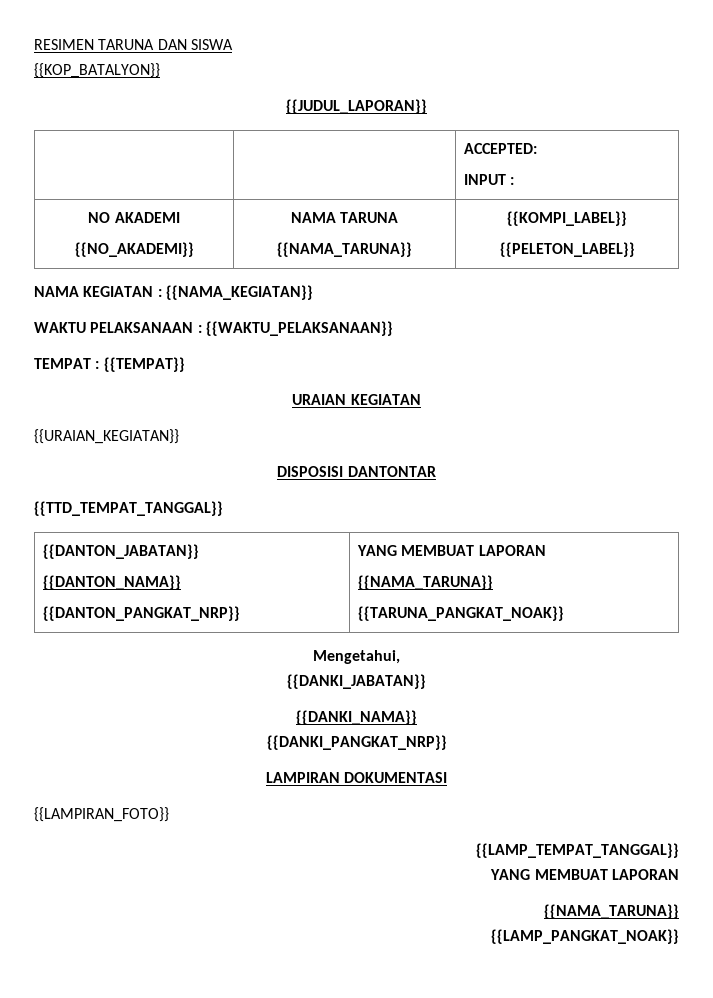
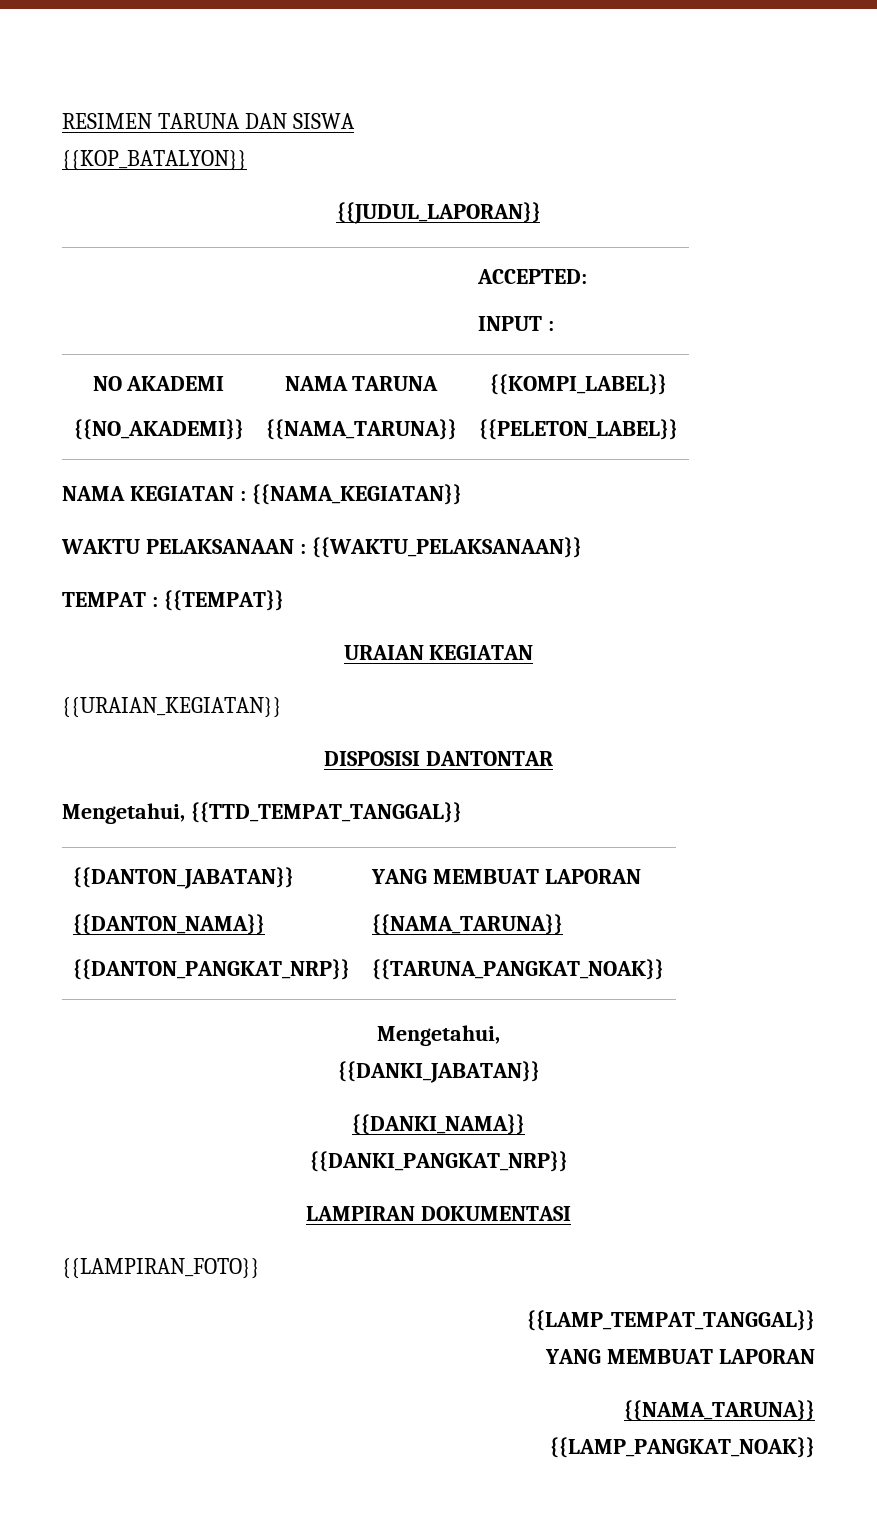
- {{TTD_TEMPAT_TANGGAL}}
+ Mengetahui, {{TTD_TEMPAT_TANGGAL}}

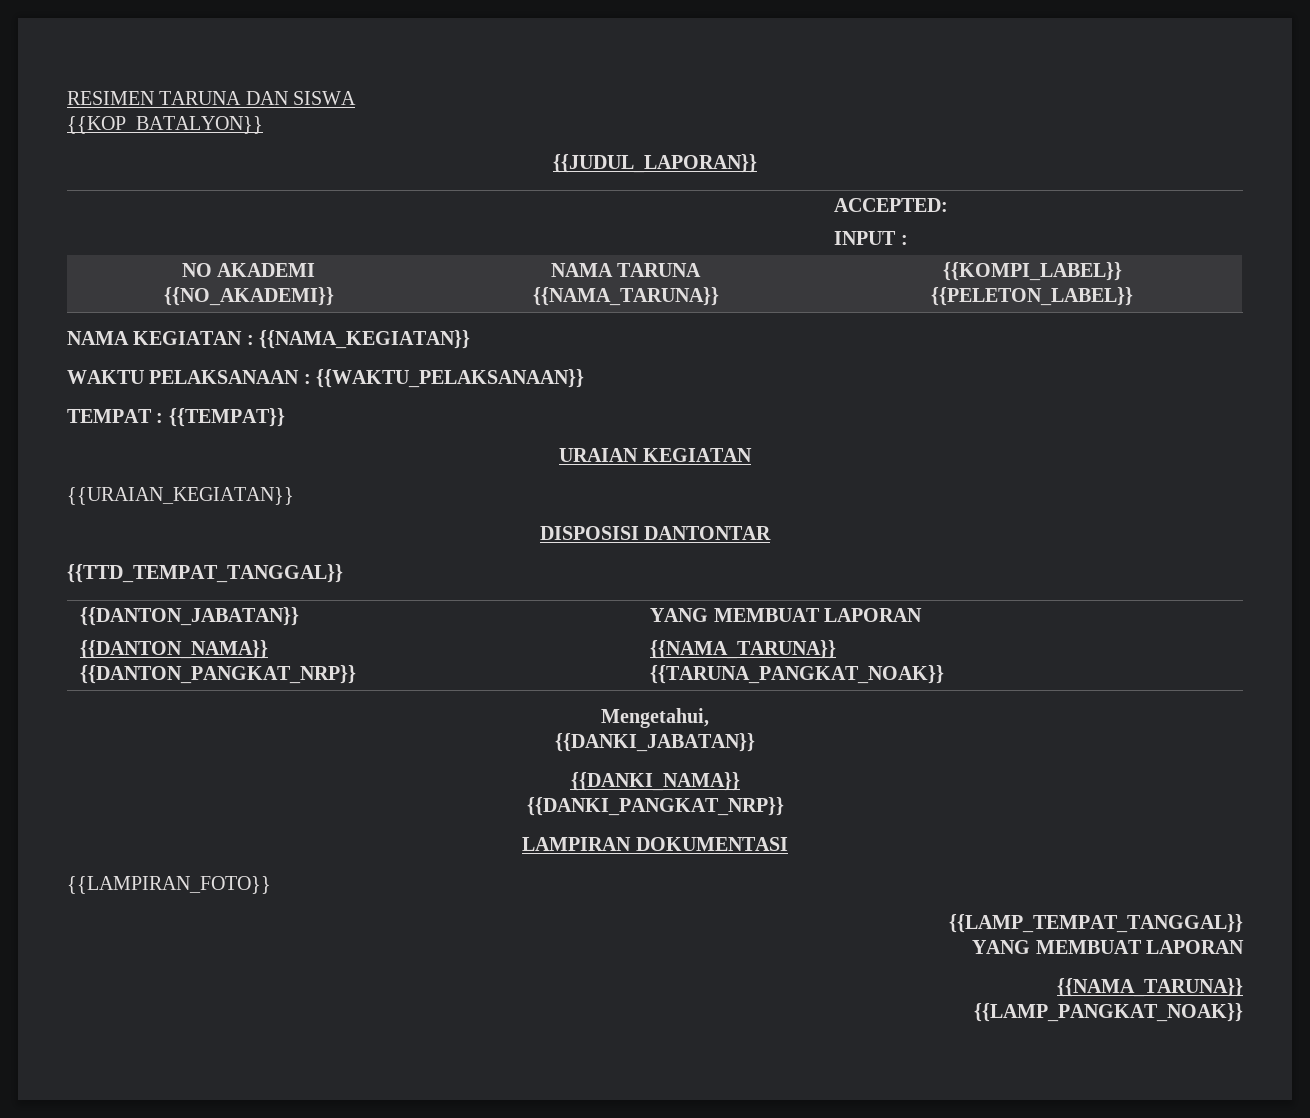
- Mengetahui, {{TTD_TEMPAT_TANGGAL}}
+ {{TTD_TEMPAT_TANGGAL}}

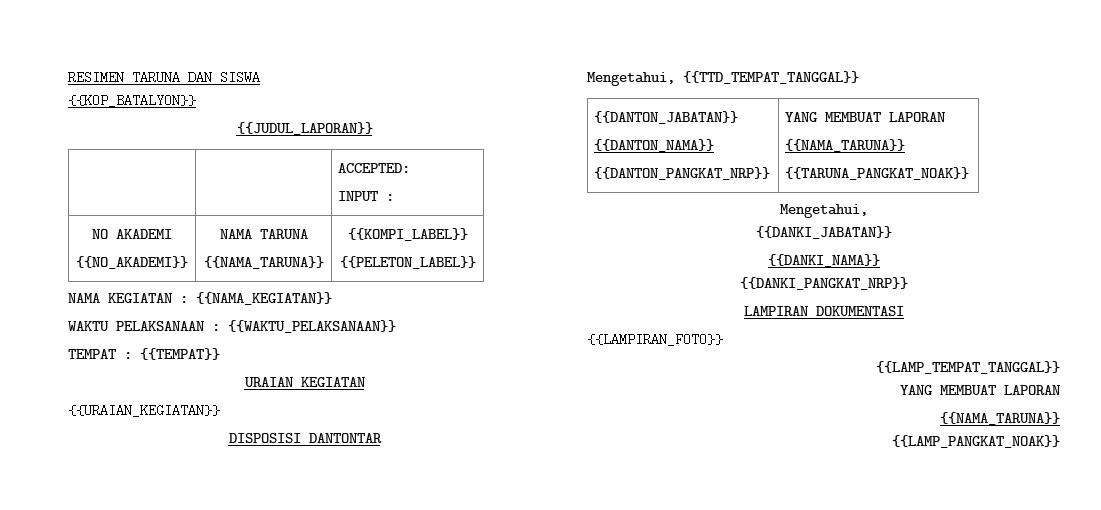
- {{TTD_TEMPAT_TANGGAL}}
+ Mengetahui, {{TTD_TEMPAT_TANGGAL}}

